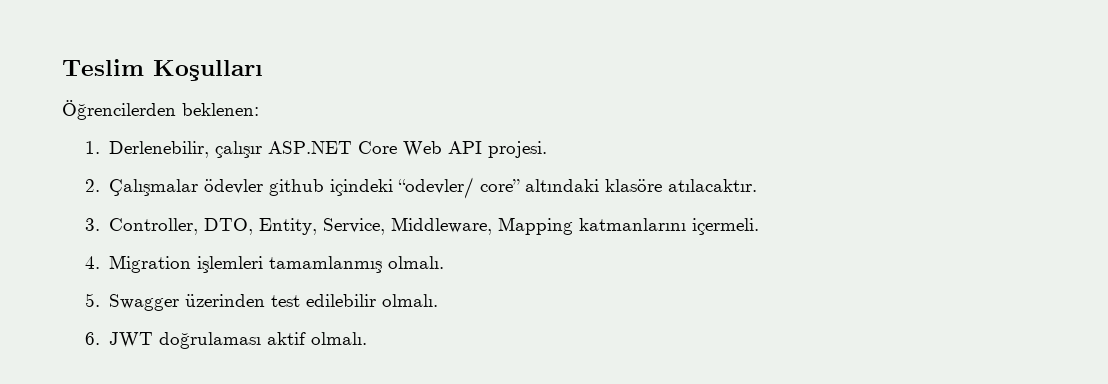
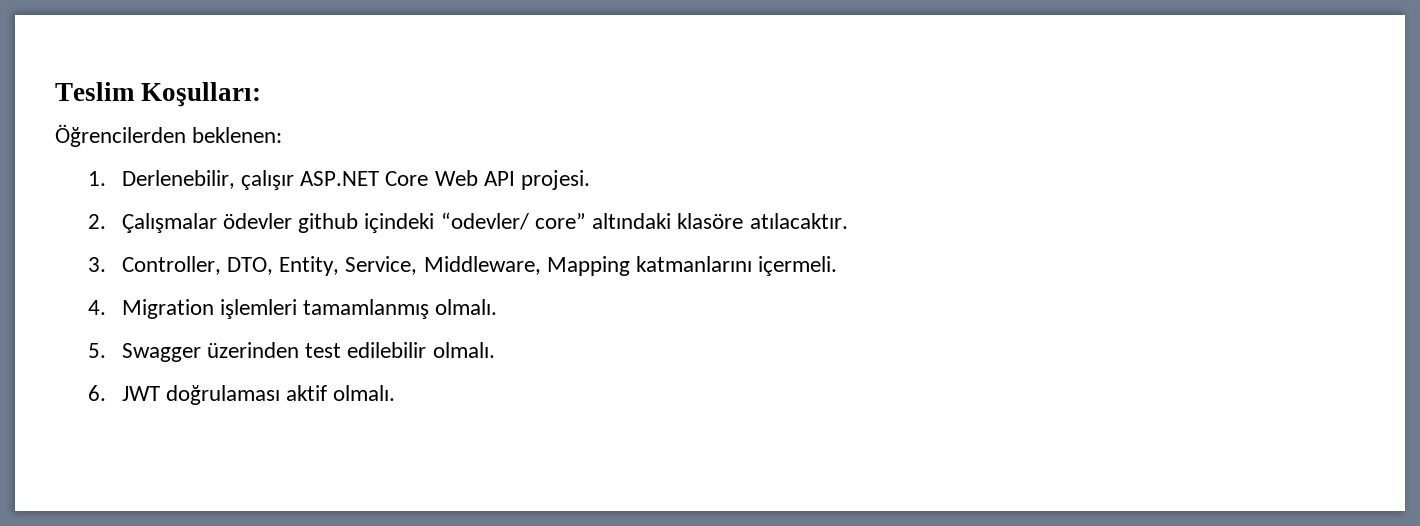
- Teslim Koşulları
+ Teslim Koşulları:

